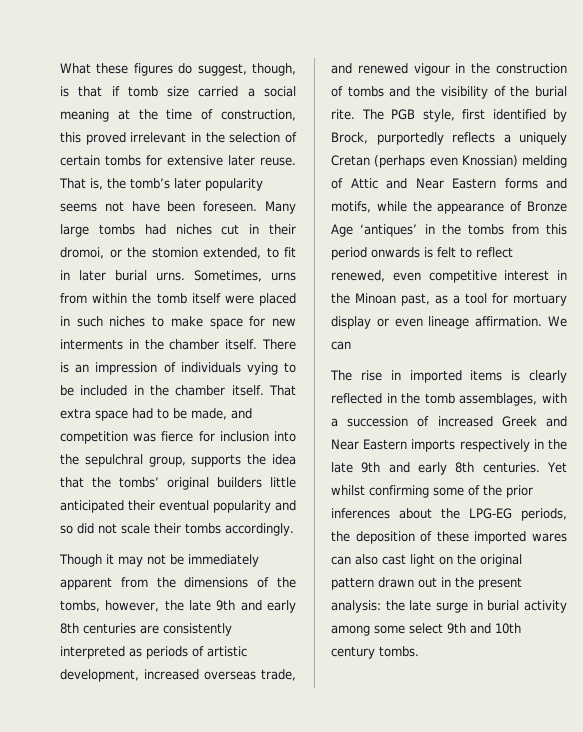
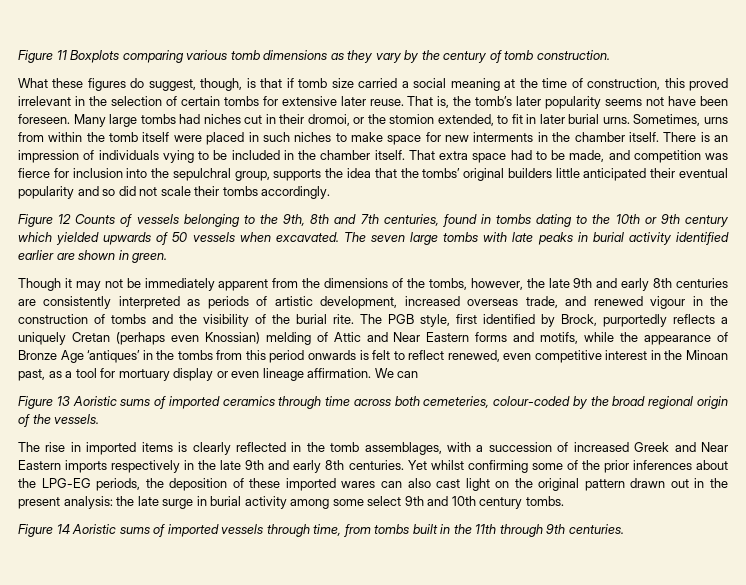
+ Figure 11 Boxplots comparing various tomb dimensions as they vary by the century of tomb construction.
+ Figure 12 Counts of vessels belonging to the 9th, 8th and 7th centuries, found in tombs dating to the 10th or 9th century which yielded upwards of 50 vessels when excavated. The seven large tombs with late peaks in burial activity identified earlier are shown in green.
+ Figure 13 Aoristic sums of imported ceramics through time across both cemeteries, colour-coded by the broad regional origin of the vessels.
+ Figure 14 Aoristic sums of imported vessels through time, from tombs built in the 11th through 9th centuries.

